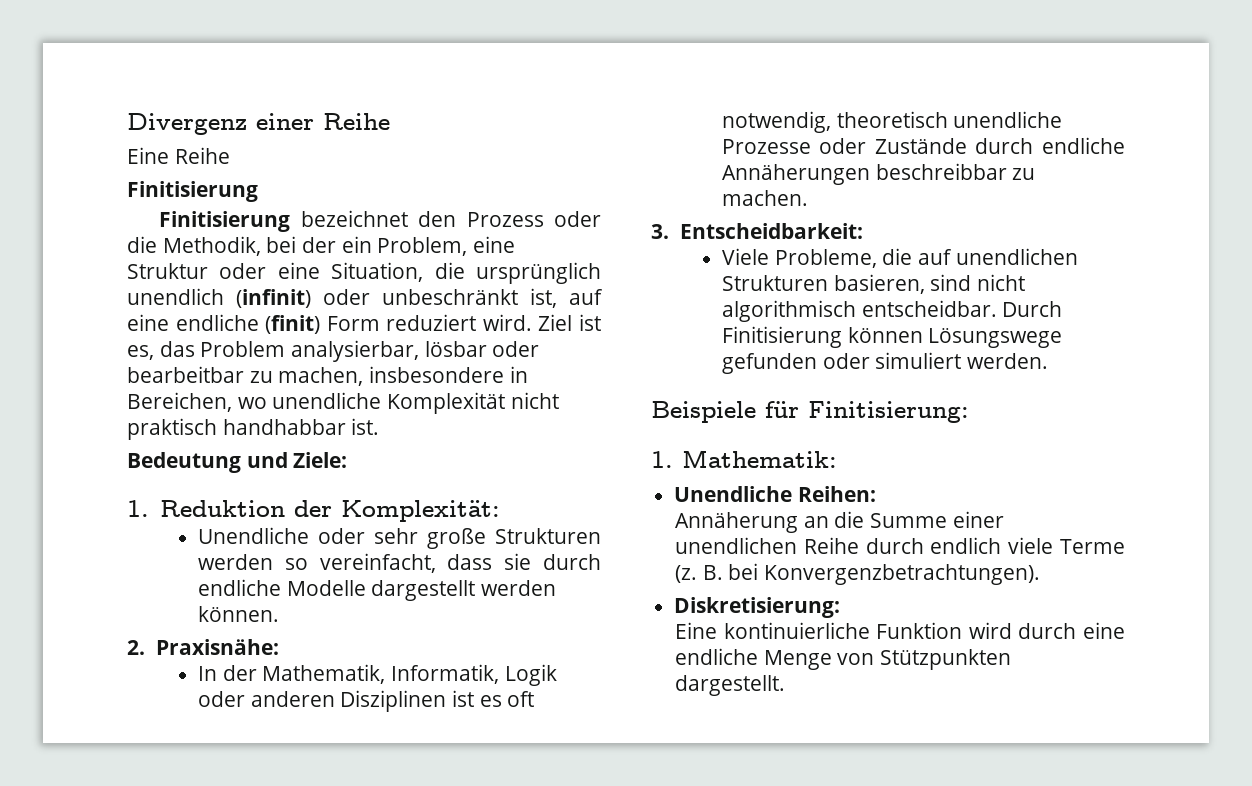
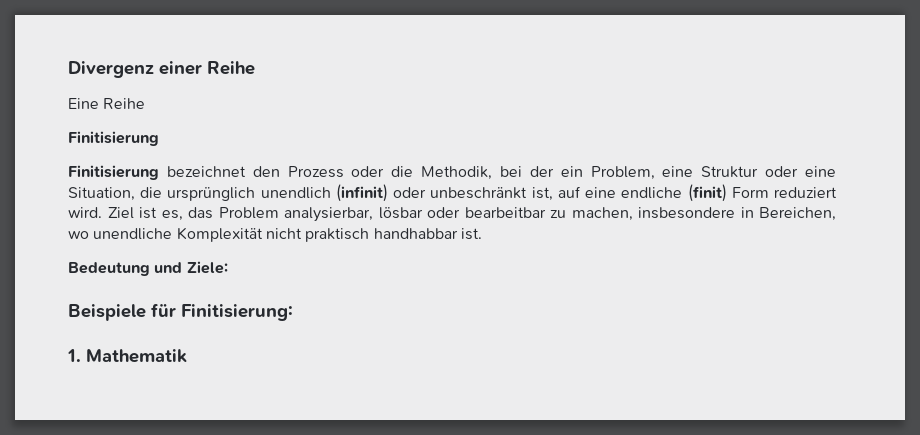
- 1. Reduktion der Komplexität:
- Unendliche oder sehr große Strukturen werden so vereinfacht, dass sie durch endliche Modelle dargestellt werden können.
- 2. Praxisnähe:
- In der Mathematik, Informatik, Logik oder anderen Disziplinen ist es oft notwendig, theoretisch unendliche Prozesse oder Zustände durch endliche Annäherungen beschreibbar zu machen.
- 3. Entscheidbarkeit:
- Viele Probleme, die auf unendlichen Strukturen basieren, sind nicht algorithmisch entscheidbar. Durch Finitisierung können Lösungswege gefunden oder simuliert werden.
  Beispiele für Finitisierung:
- 1. Mathematik:
- Unendliche Reihen:
- Annäherung an die Summe einer unendlichen Reihe durch endlich viele Terme (z. B. bei Konvergenzbetrachtungen).
- Diskretisierung:
- Eine kontinuierliche Funktion wird durch eine endliche Menge von Stützpunkten dargestellt.
+ 1. Mathematik

